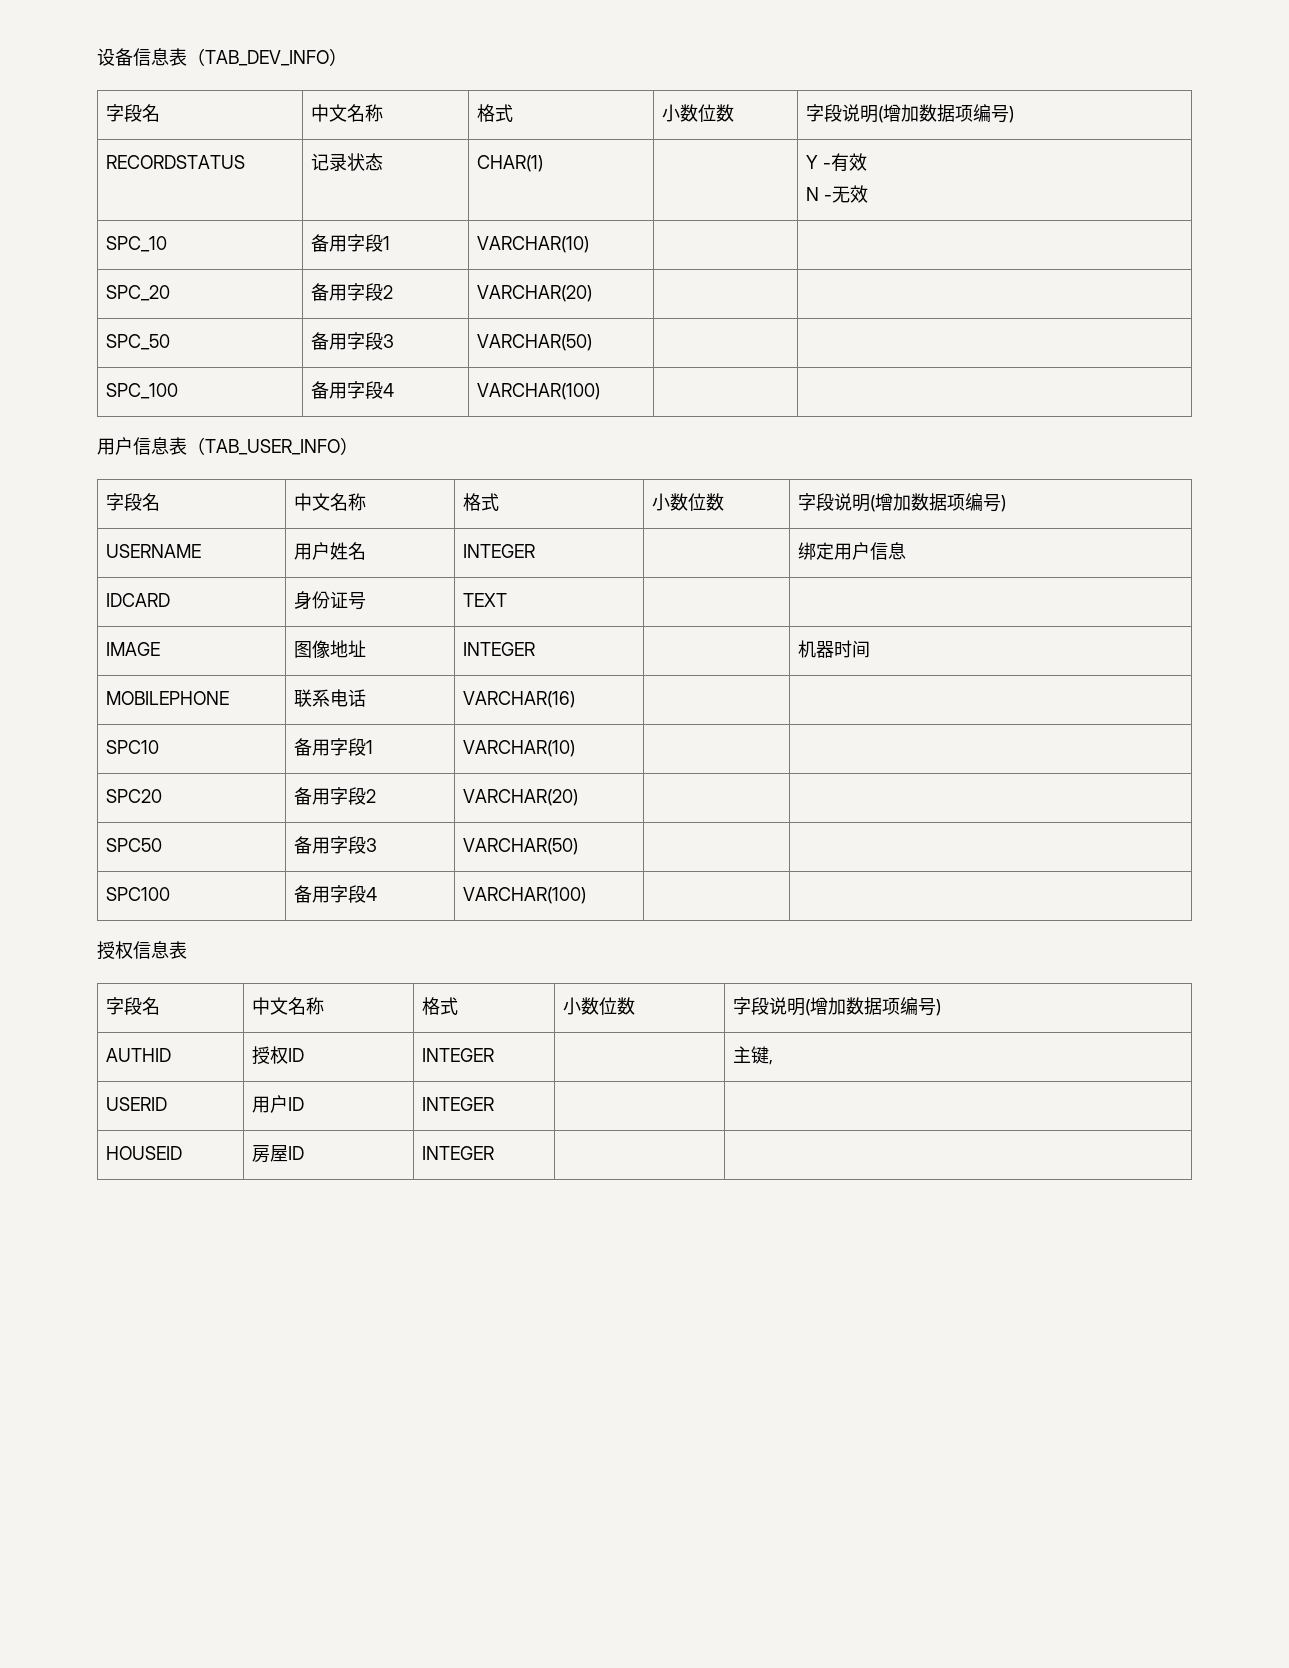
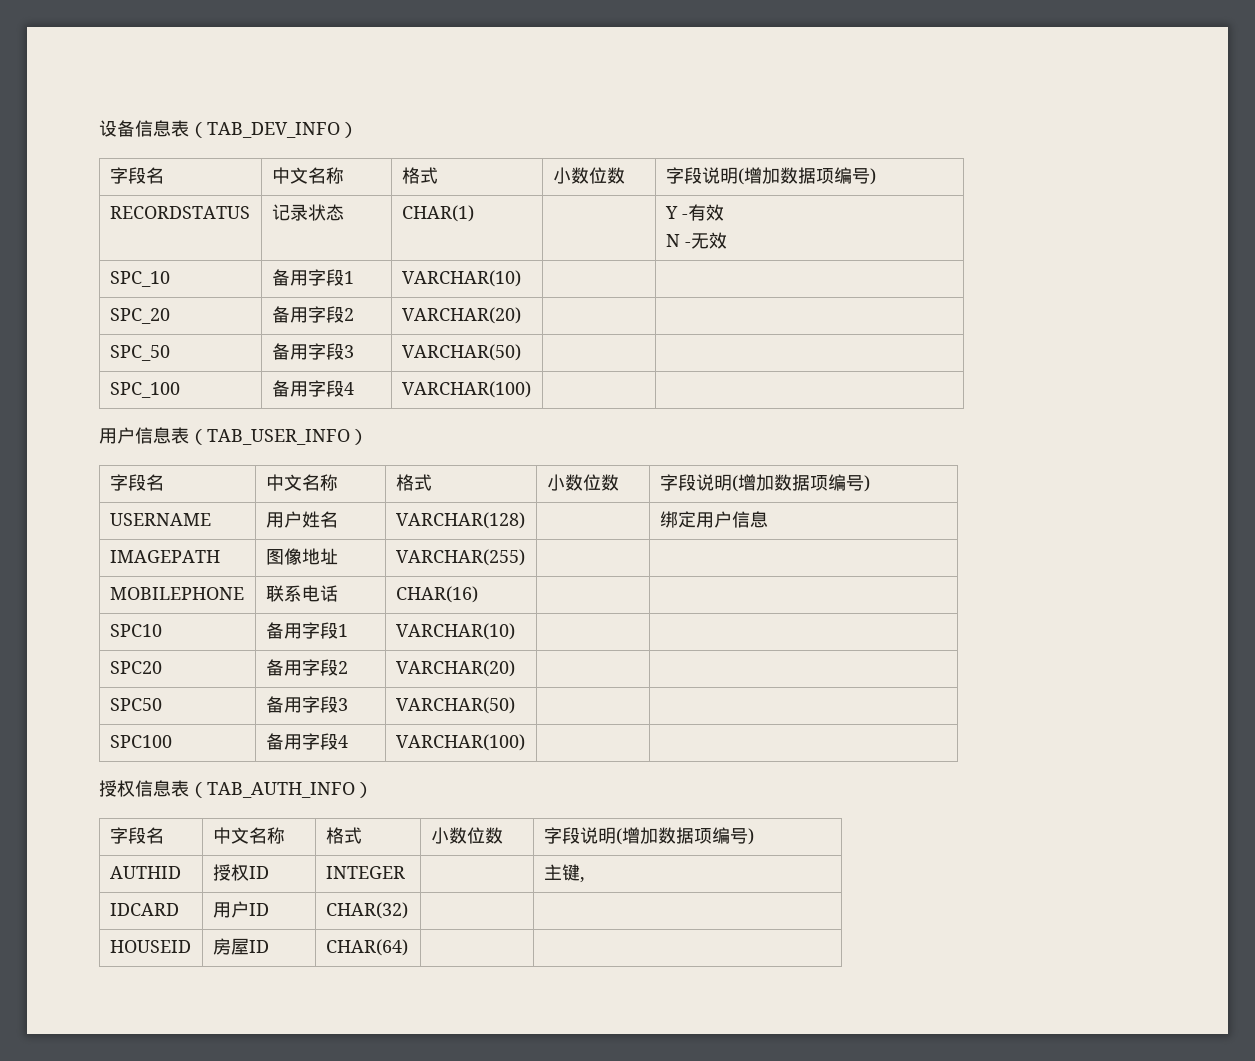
- USERNAME | 用户姓名 | INTEGER | | 绑定用户信息
+ USERNAME | 用户姓名 | VARCHAR(128) | | 绑定用户信息
- IDCARD | 身份证号 | TEXT | |
- IMAGE | 图像地址 | INTEGER | | 机器时间
+ IMAGEPATH | 图像地址 | VARCHAR(255) | |
- MOBILEPHONE | 联系电话 | VARCHAR(16) | |
+ MOBILEPHONE | 联系电话 | CHAR(16) | |
- 授权信息表
+ 授权信息表（TAB_AUTH_INFO）
- USERID | 用户ID | INTEGER | |
+ IDCARD | 用户ID | CHAR(32) | |
- HOUSEID | 房屋ID | INTEGER | |
+ HOUSEID | 房屋ID | CHAR(64) | |

